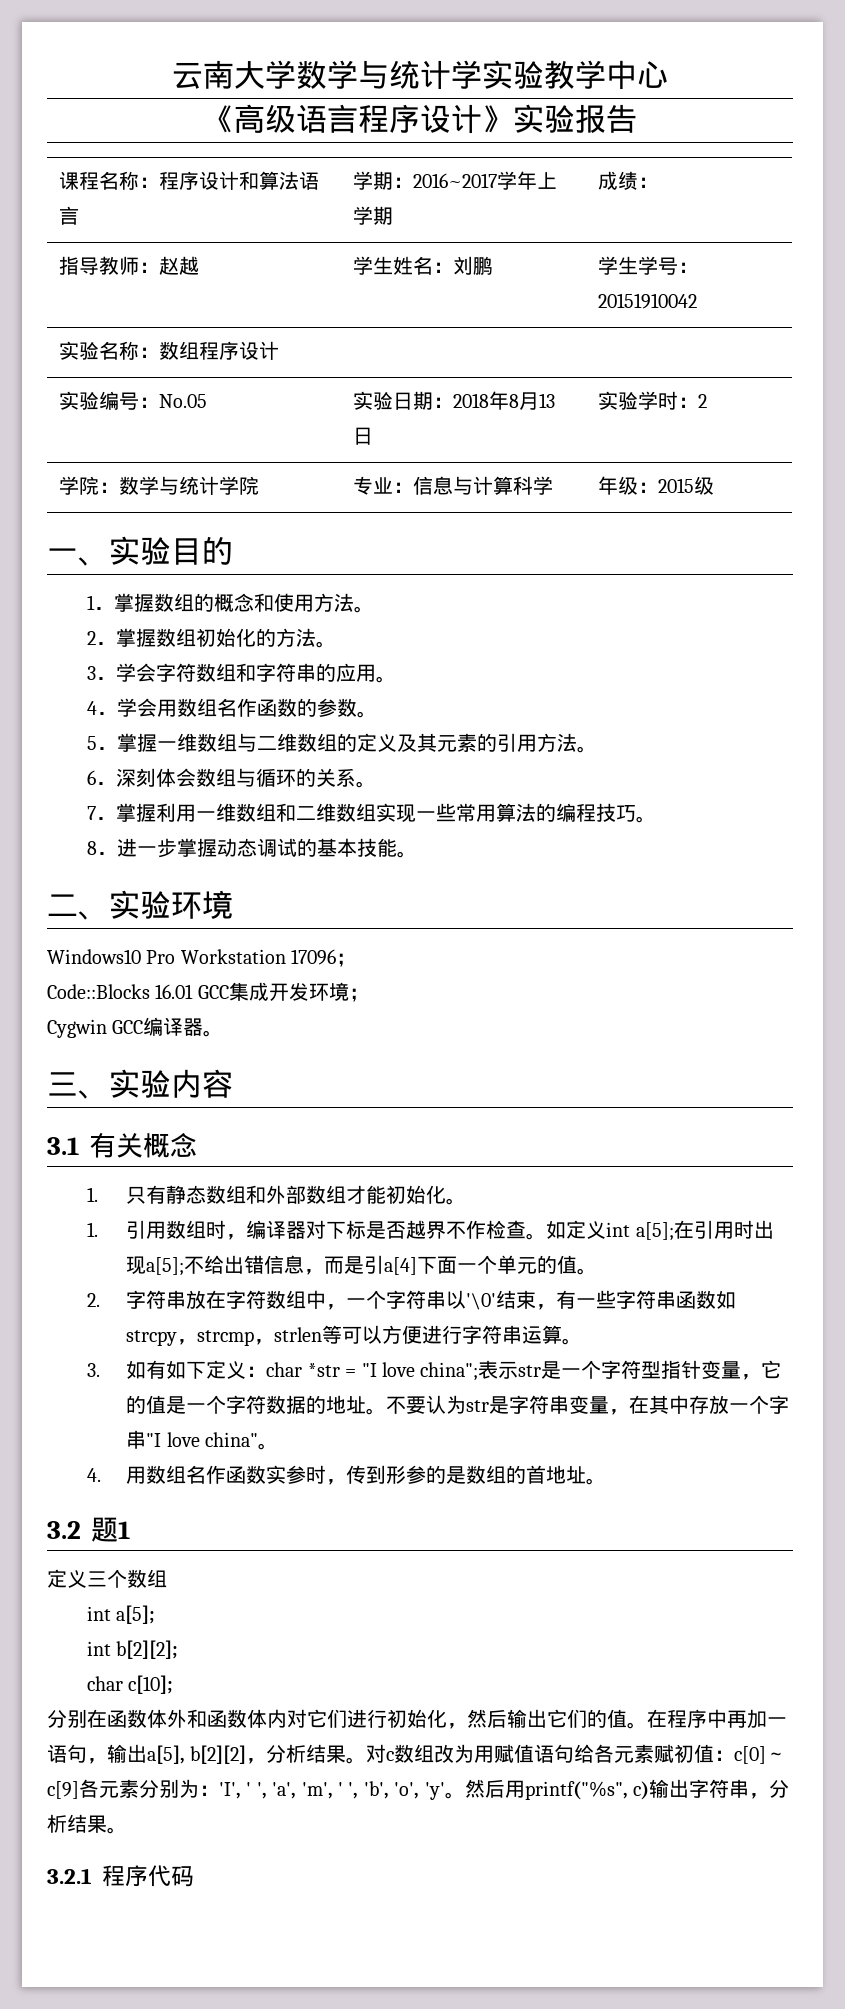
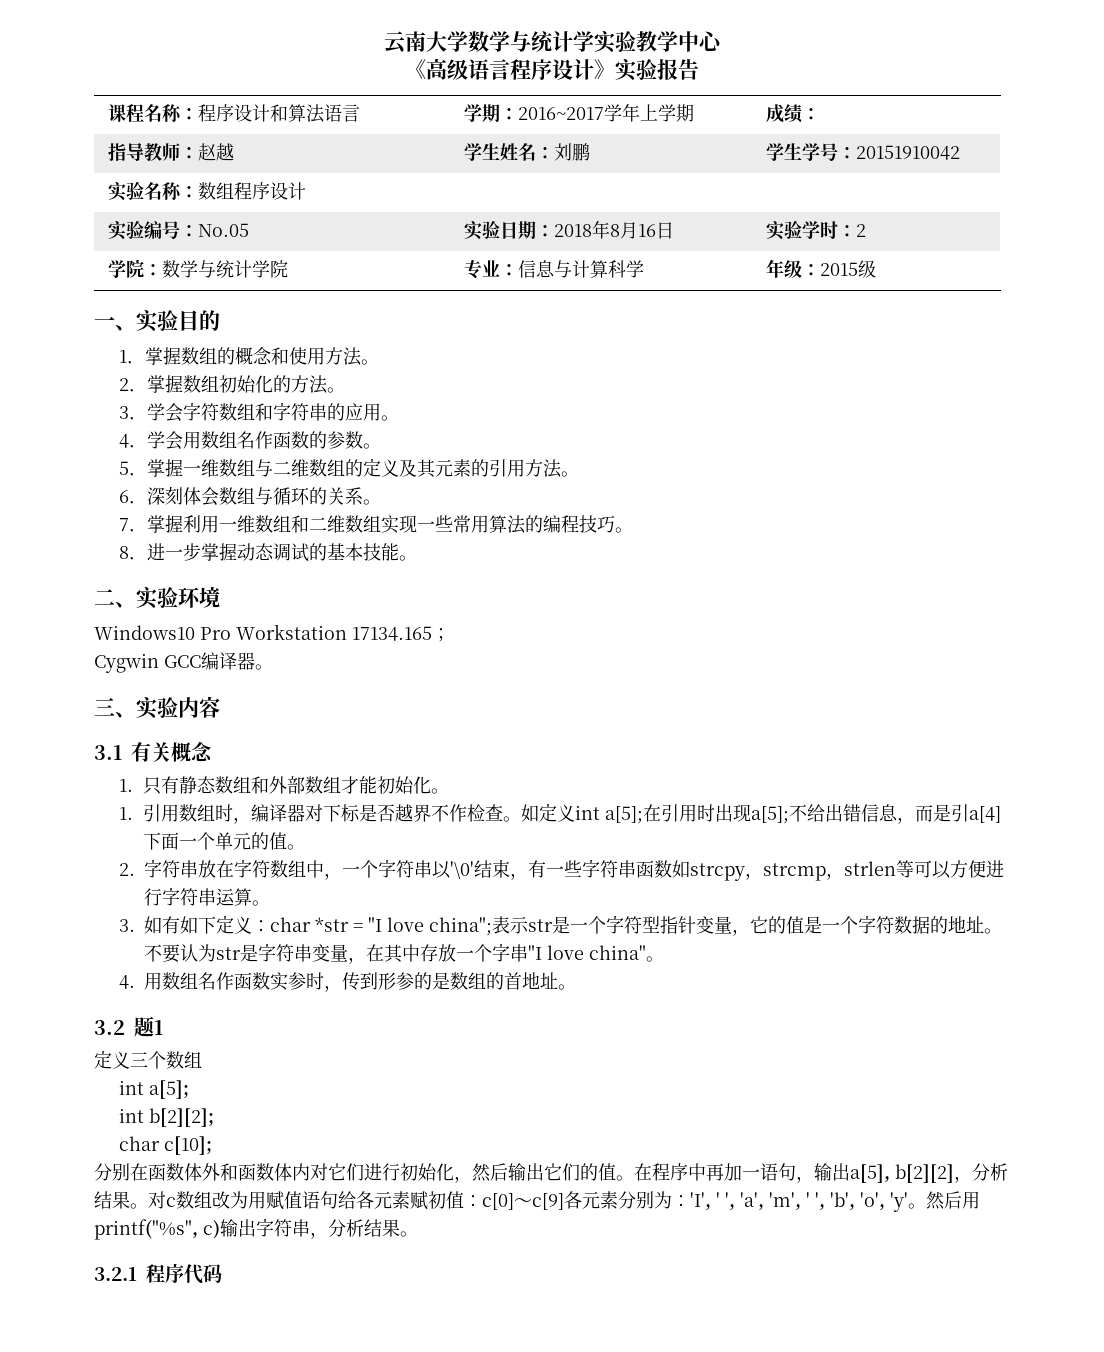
- 实验编号：No.05 | 实验日期：2018年8月13日 | 实验学时：2
+ 实验编号：No.05 | 实验日期：2018年8月16日 | 实验学时：2
- Windows10 Pro Workstation 17096；
- Code::Blocks 16.01 GCC集成开发环境；
+ Windows10 Pro Workstation 17134.165；

